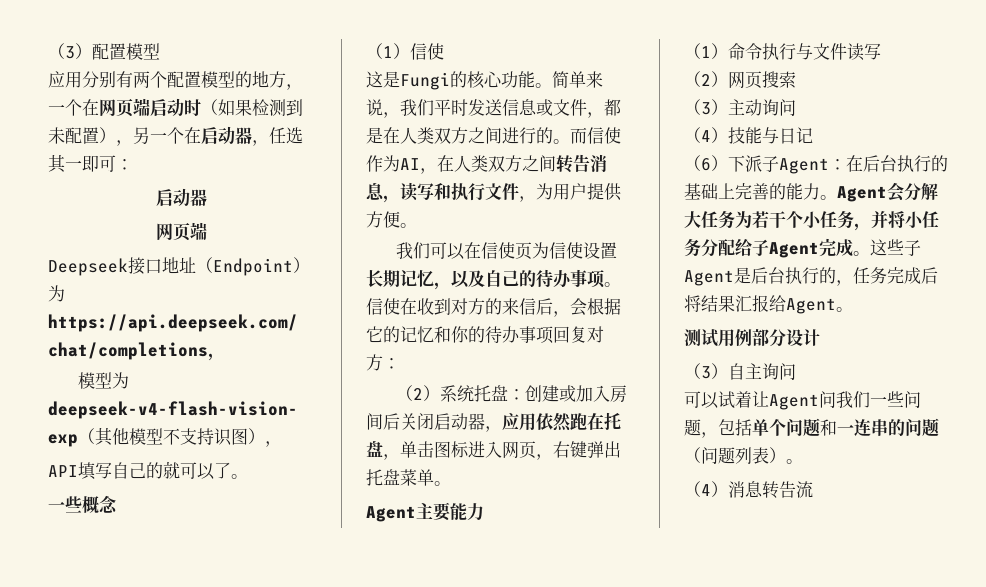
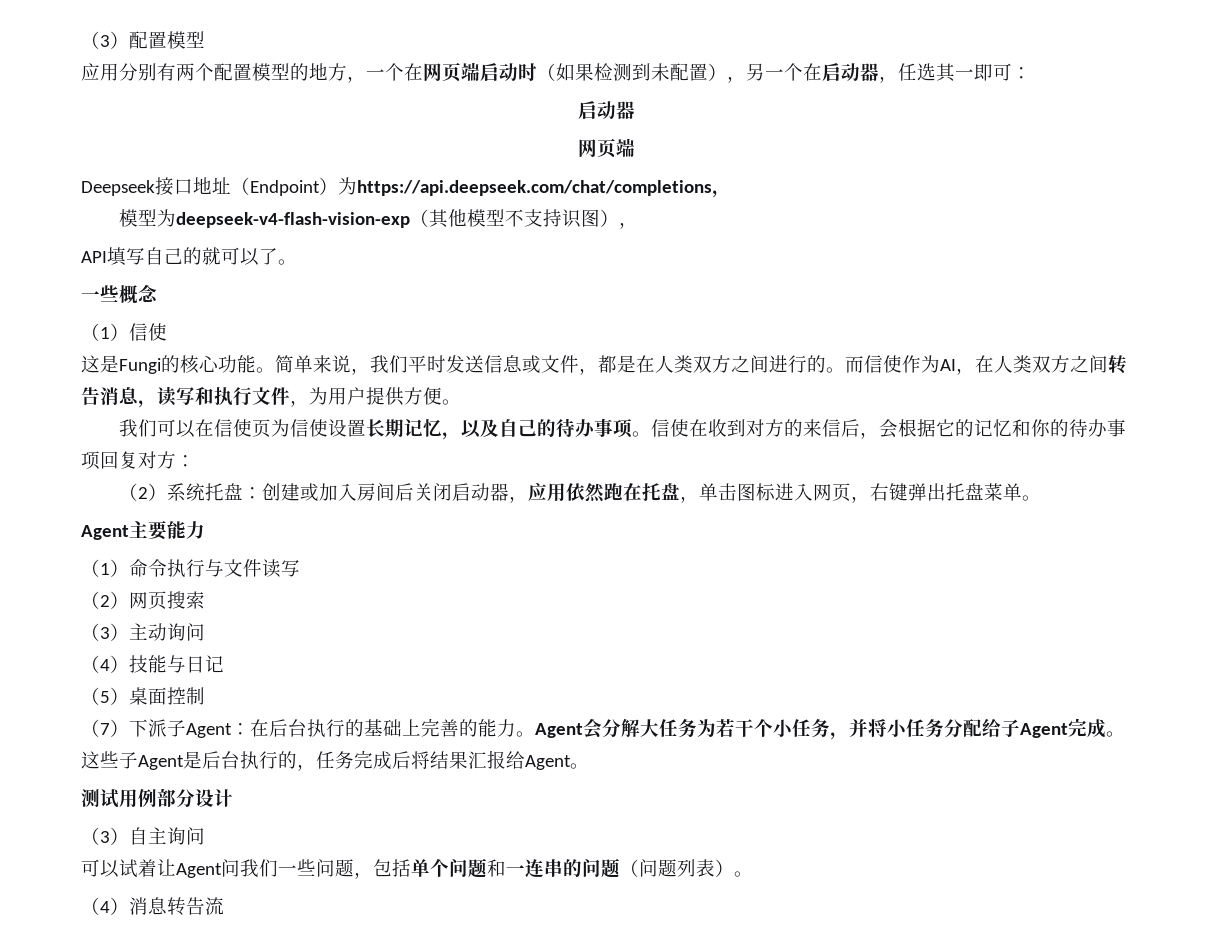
- （6）下派子Agent：在后台执行的基础上完善的能力。
+ （5）桌面控制
+ （7）下派子Agent：在后台执行的基础上完善的能力。

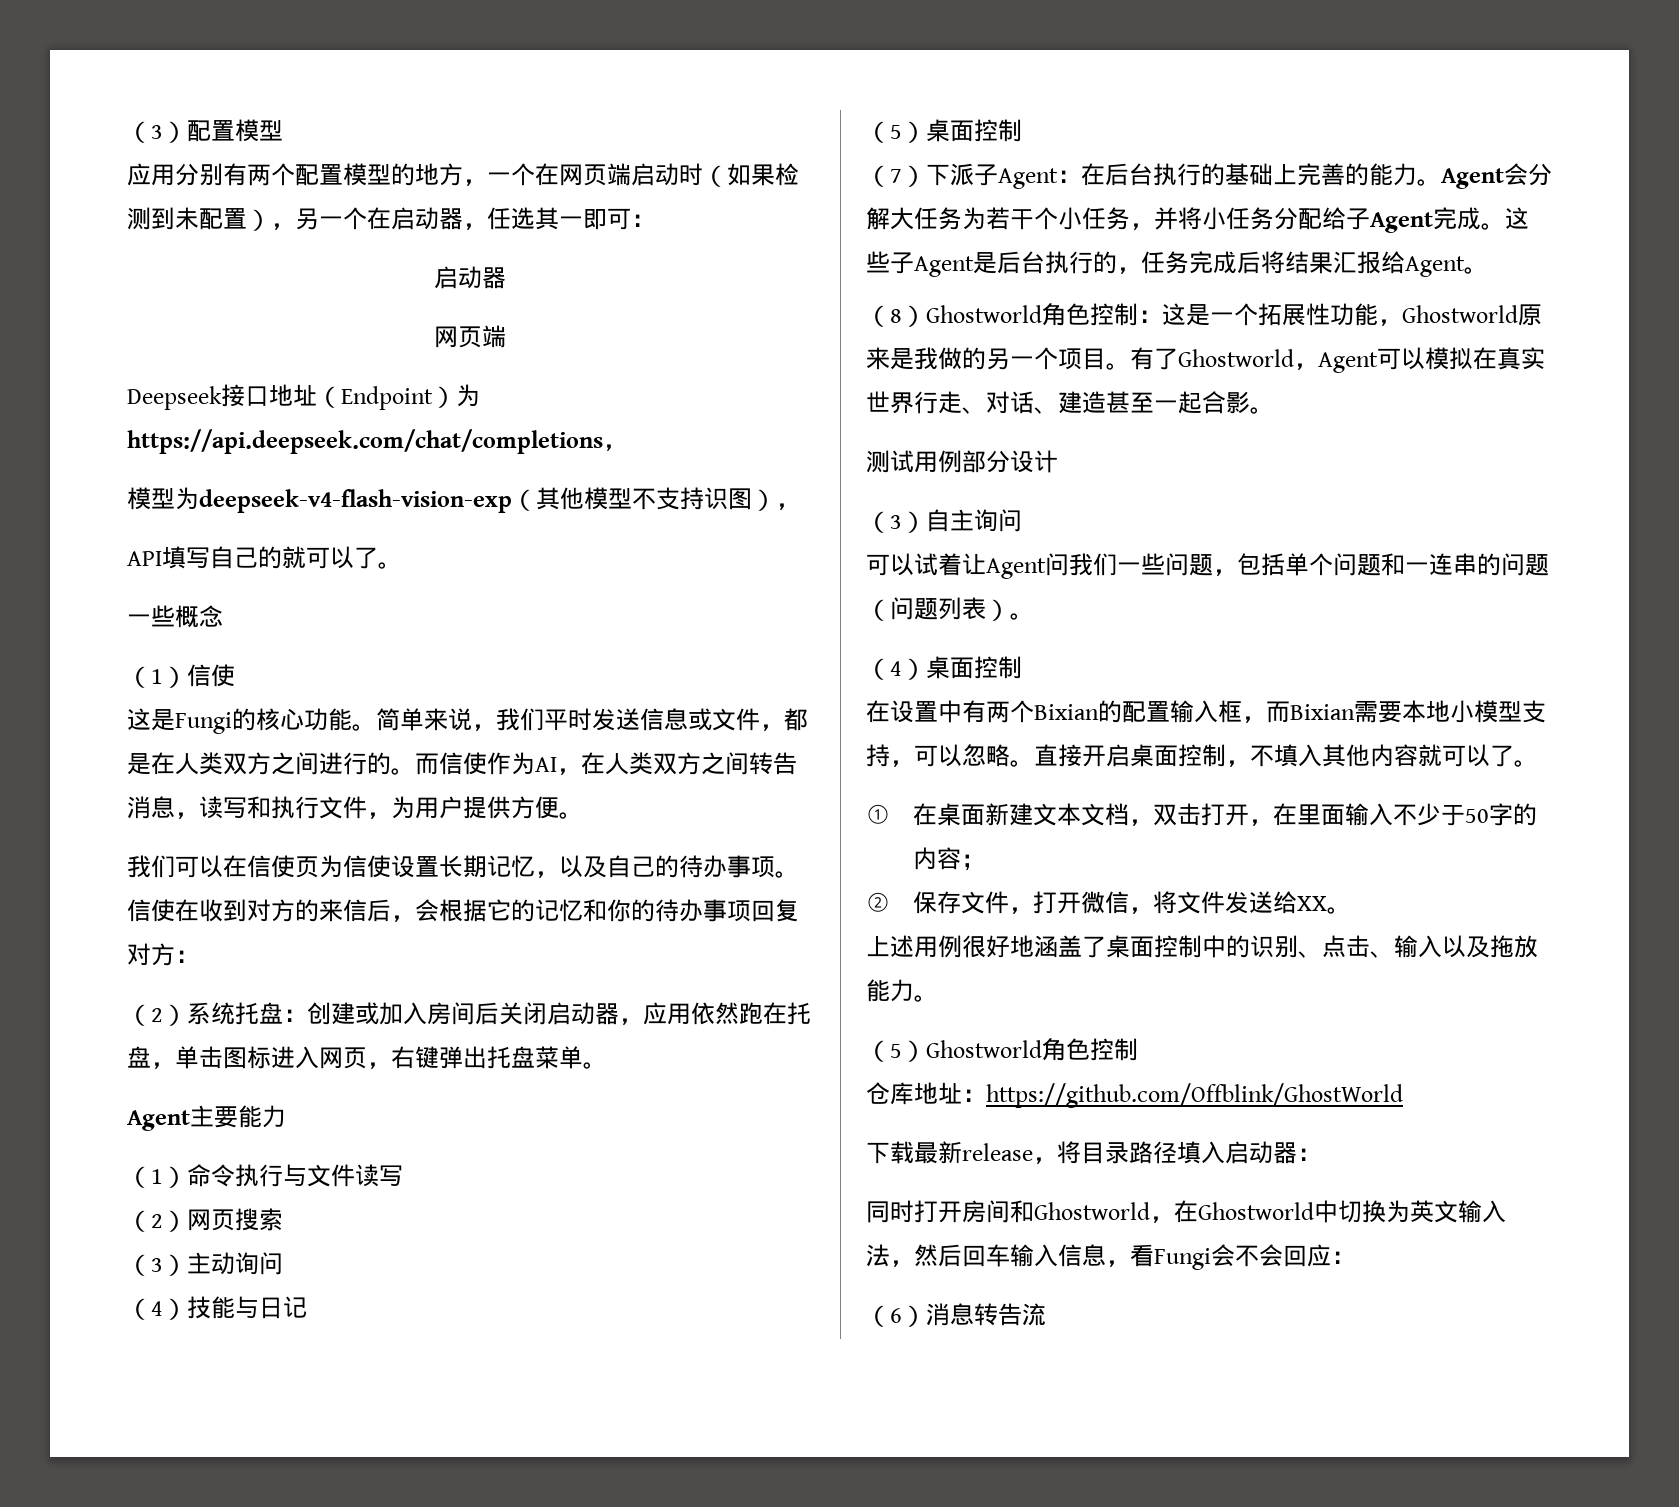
+ （8）Ghostworld角色控制：这是一个拓展性功能，Ghostworld原来是我做的另一个项目。有了Ghostworld，Agent可以模拟在真实世界行走、对话、建造甚至一起合影。
- （4）消息转告流
+ （4）桌面控制
+ 在设置中有两个Bixian的配置输入框，而Bixian需要本地小模型支持，可以忽略。直接开启桌面控制，不填入其他内容就可以了。
+ ①在桌面新建文本文档，双击打开，在里面输入不少于50字的内容；
+ ②保存文件，打开微信，将文件发送给XX。
+ 上述用例很好地涵盖了桌面控制中的识别、点击、输入以及拖放能力。
+ （5）Ghostworld角色控制
+ 仓库地址：https://github.com/Offblink/GhostWorld
+ 下载最新release，将目录路径填入启动器：
+ 同时打开房间和Ghostworld，在Ghostworld中切换为英文输入法，然后回车输入信息，看Fungi会不会回应：
+ （6）消息转告流

